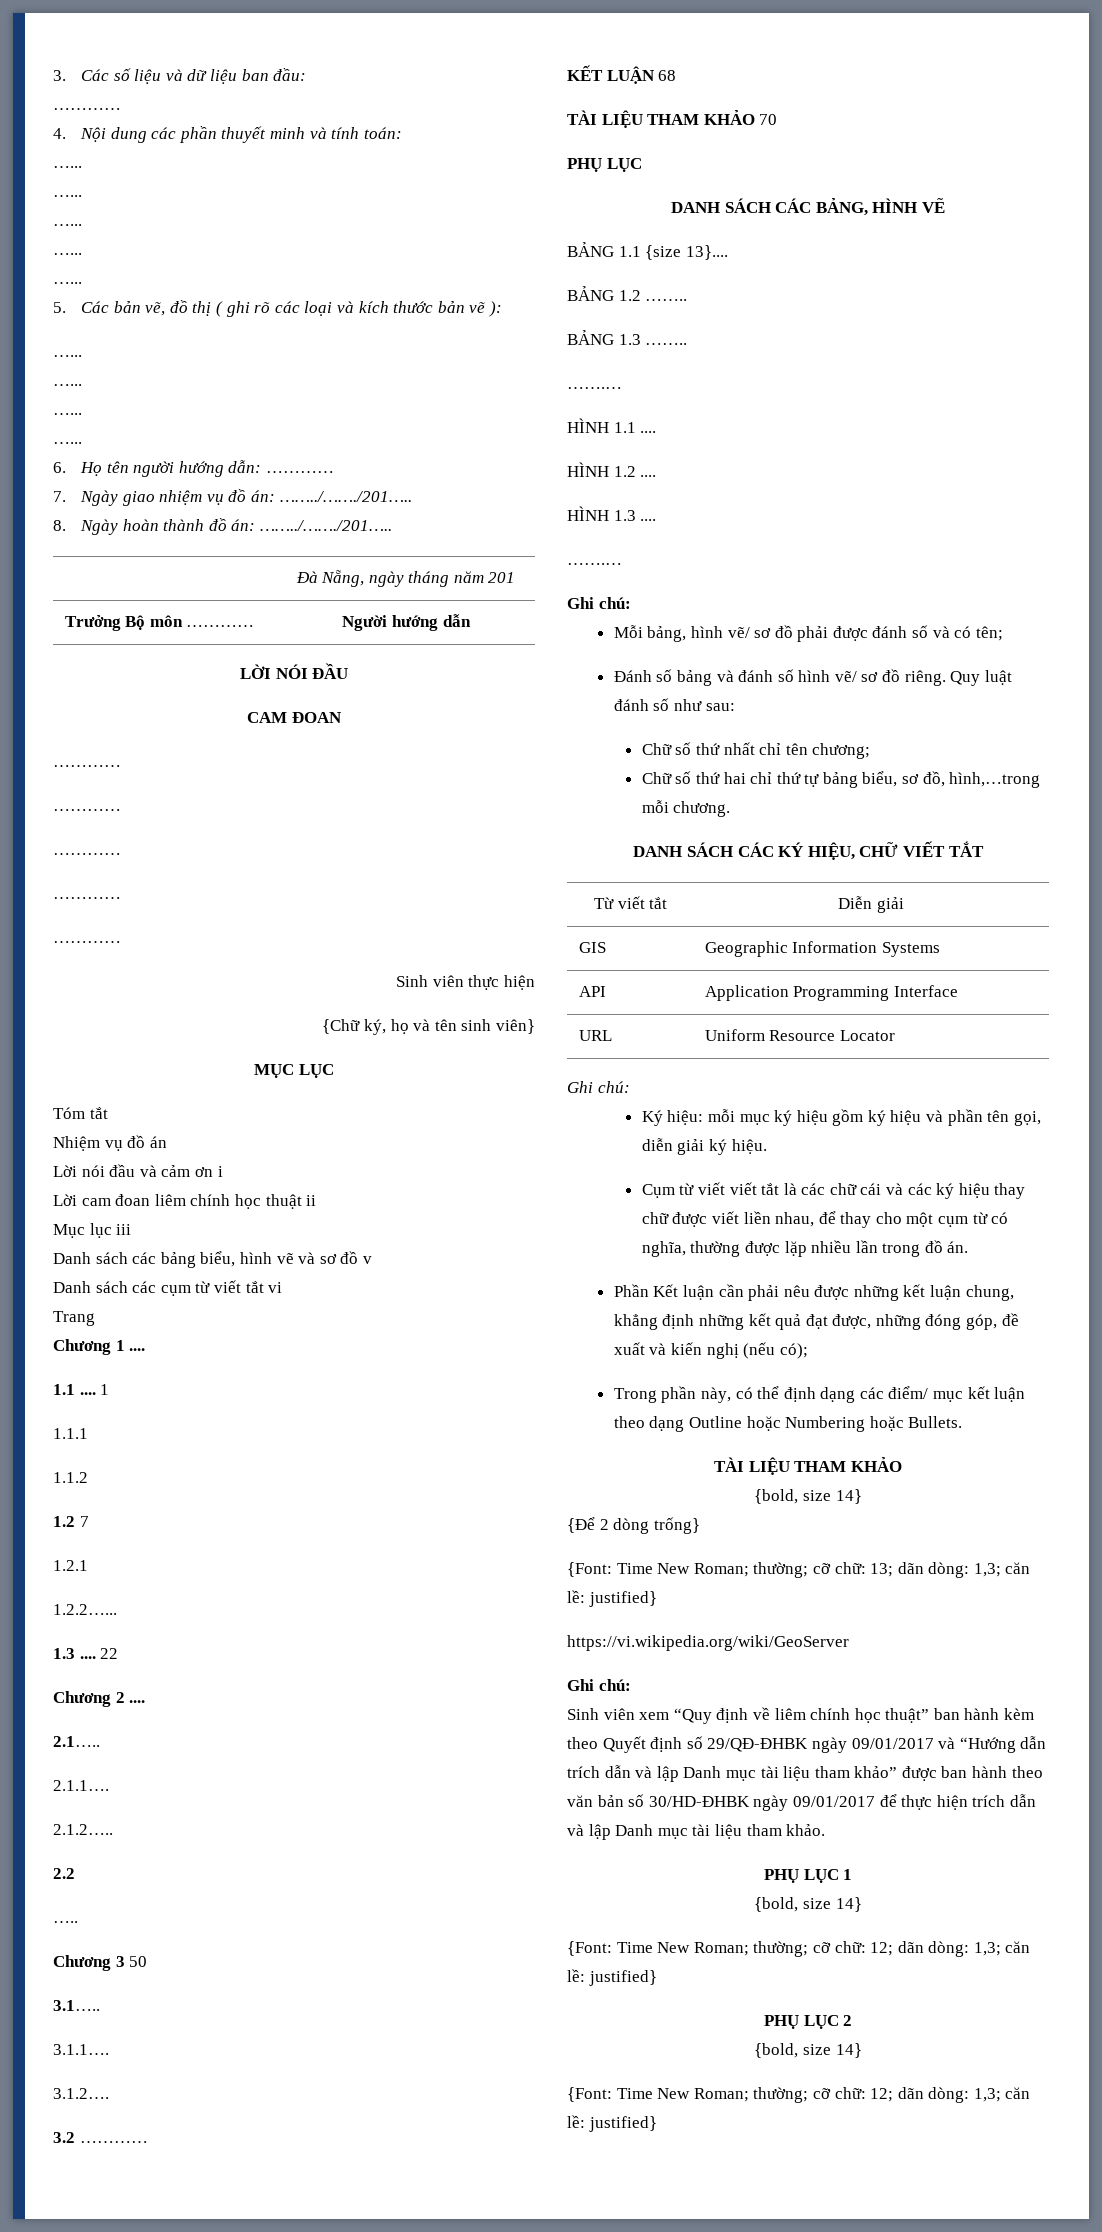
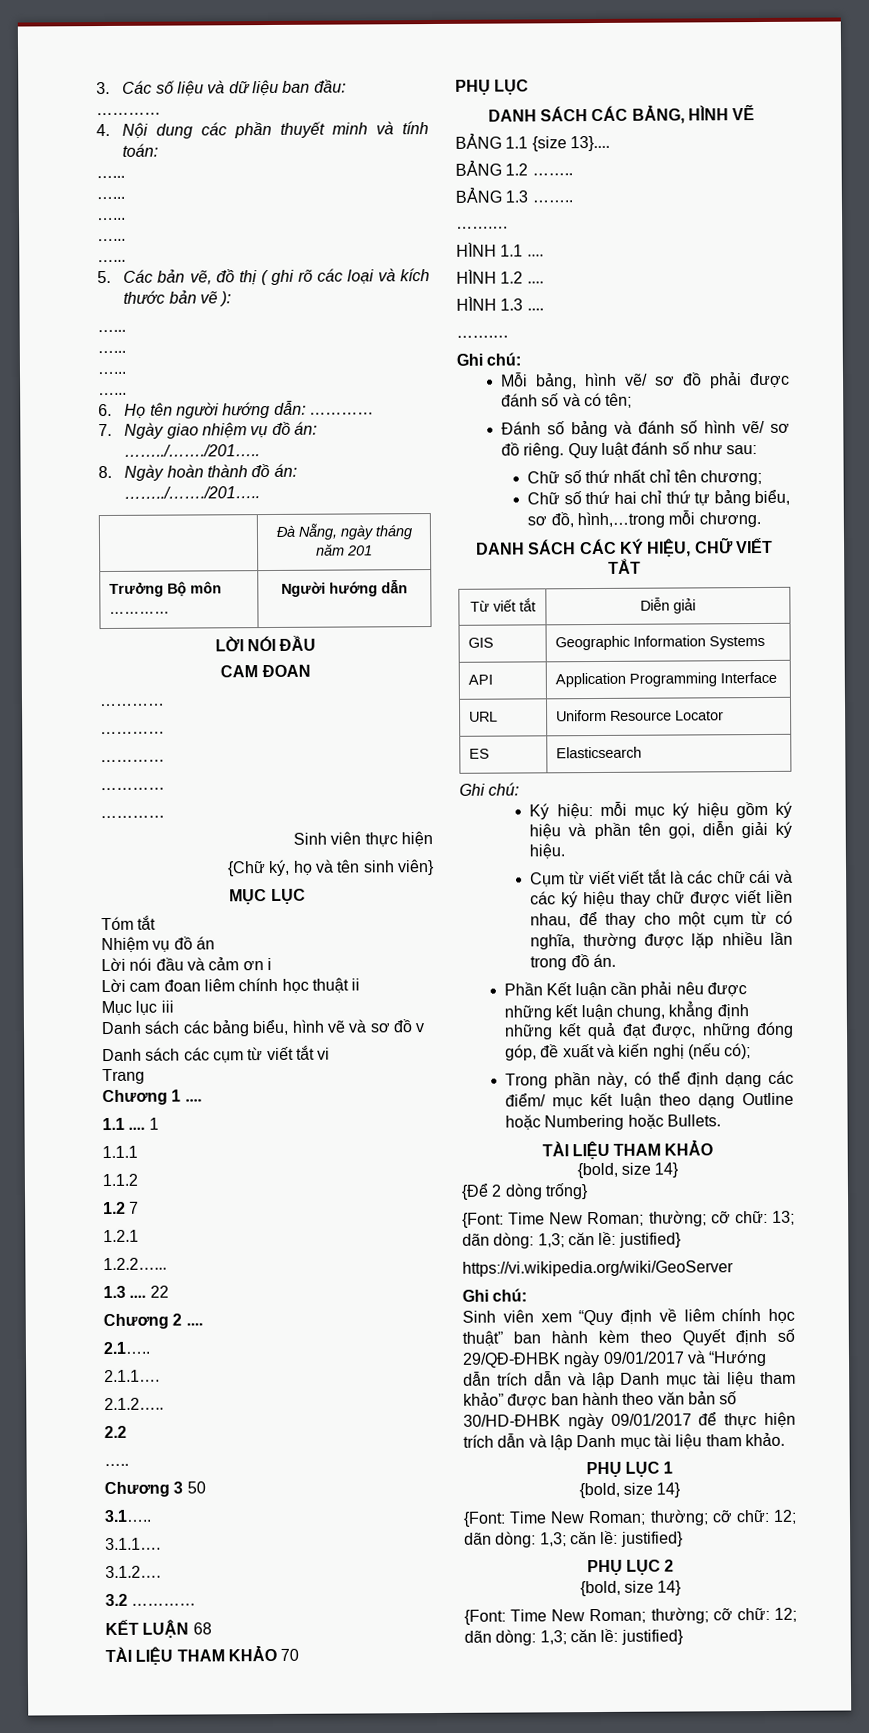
+ ES | Elasticsearch

